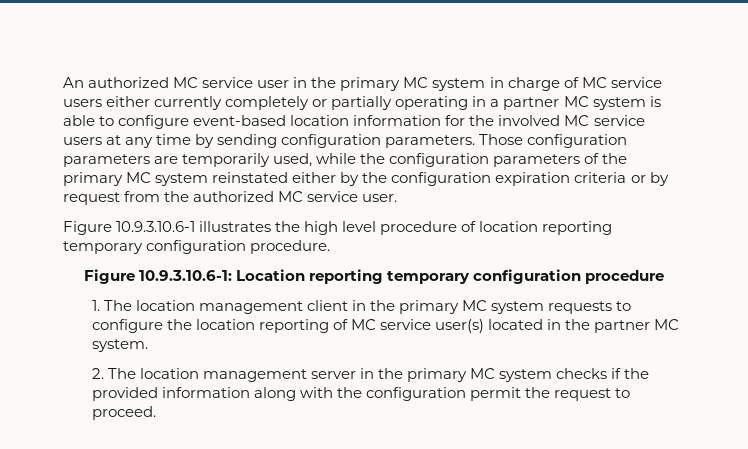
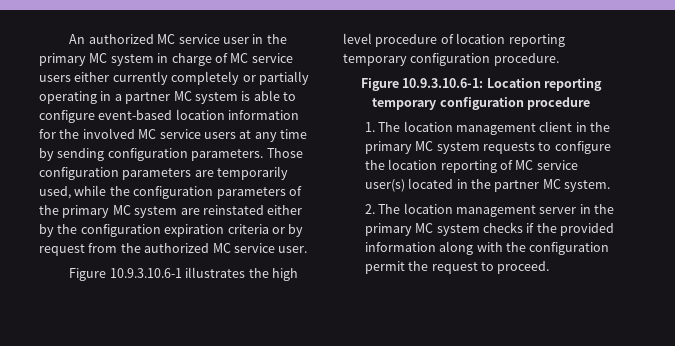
- Those configuration parameters are temporarily used, while the configuration parameters of the primary MC system reinstated either by the configuration expiration criteria or by request from the authorized MC service user.
+ Those configuration parameters are temporarily used, while the configuration parameters of the primary MC system are reinstated either by the configuration expiration criteria or by request from the authorized MC service user.

